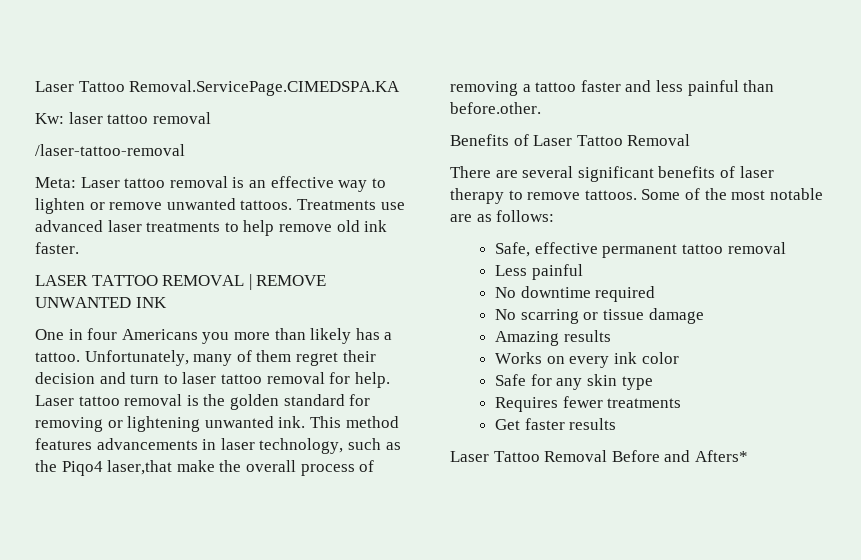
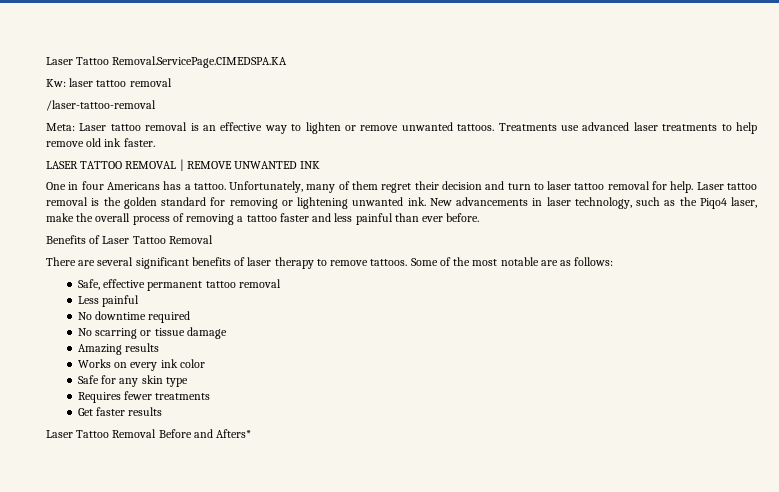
- One in four Americans you more than likely has a tattoo.
+ One in four Americans has a tattoo.
- This method features advancements in laser technology, such as the Piqo4 laser,that make the overall process of removing a tattoo faster and less painful than before.other.
+ New advancements in laser technology, such as the Piqo4 laser, make the overall process of removing a tattoo faster and less painful than ever before.

